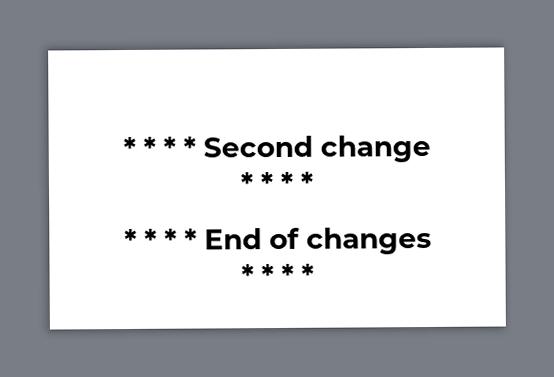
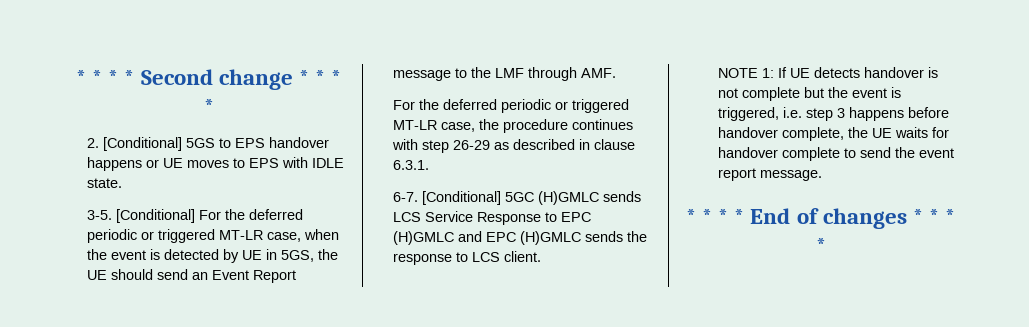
+ 2. [Conditional] 5GS to EPS handover happens or UE moves to EPS with IDLE state.
+ 3-5. [Conditional] For the deferred periodic or triggered MT-LR case, when the event is detected by UE in 5GS, the UE should send an Event Report message to the LMF through AMF.
+ For the deferred periodic or triggered MT-LR case, the procedure continues with step 26-29 as described in clause 6.3.1.
+ 6-7. [Conditional] 5GC (H)GMLC sends LCS Service Response to EPC (H)GMLC and EPC (H)GMLC sends the response to LCS client.
+ NOTE 1: If UE detects handover is not complete but the event is triggered, i.e. step 3 happens before handover complete, the UE waits for handover complete to send the event report message.

